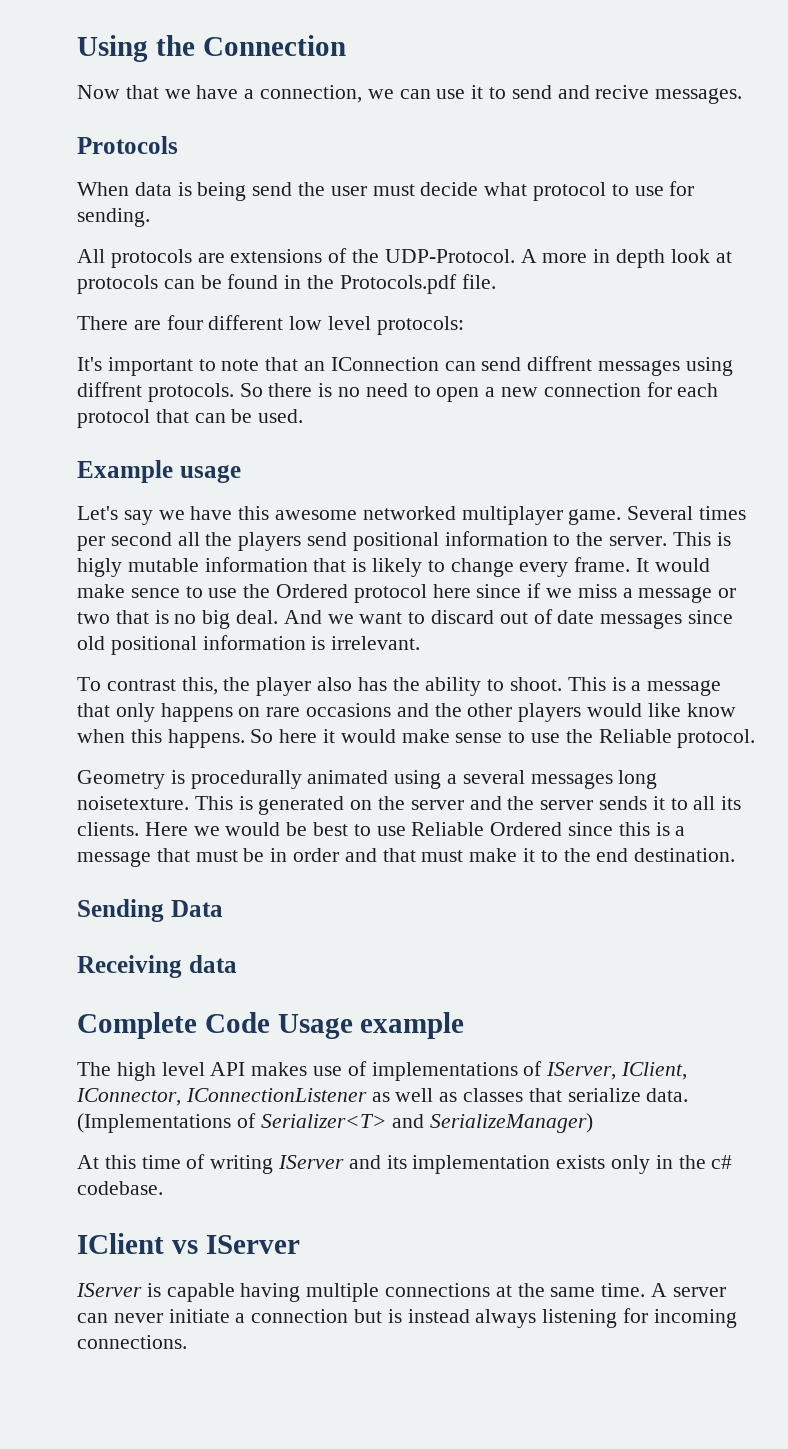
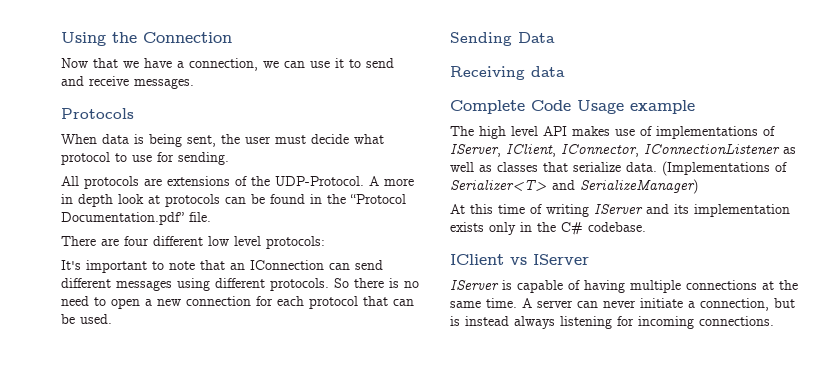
- Now that we have a connection, we can use it to send and recive messages.
+ Now that we have a connection, we can use it to send and receive messages.
- When data is being send the user must decide what protocol to use for sending.
+ When data is being sent, the user must decide what protocol to use for sending.
- A more in depth look at protocols can be found in the Protocols.pdf file.
+ A more in depth look at protocols can be found in the “Protocol Documentation.pdf” file.
- It's important to note that an IConnection can send diffrent messages using diffrent protocols.
+ It's important to note that an IConnection can send different messages using different protocols.
- Example usage
- Let's say we have this awesome networked multiplayer game. Several times per second all the players send positional information to the server. This is higly mutable information that is likely to change every frame. It would make sence to use the Ordered protocol here since if we miss a message or two that is no big deal. And we want to discard out of date messages since old positional information is irrelevant.
- To contrast this, the player also has the ability to shoot. This is a message that only happens on rare occasions and the other players would like know when this happens. So here it would make sense to use the Reliable protocol.
- Geometry is procedurally animated using a several messages long noisetexture. This is generated on the server and the server sends it to all its clients. Here we would be best to use Reliable Ordered since this is a message that must be in order and that must make it to the end destination.
- At this time of writing IServer and its implementation exists only in the c# codebase.
+ At this time of writing IServer and its implementation exists only in the C# codebase.
- IServer is capable having multiple connections at the same time.
+ IServer is capable of having multiple connections at the same time.
- A server can never initiate a connection but is instead always listening for incoming connections.
+ A server can never initiate a connection, but is instead always listening for incoming connections.

